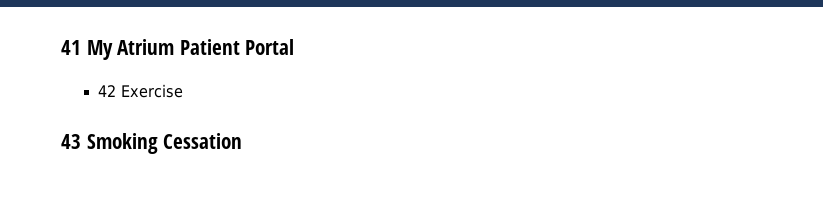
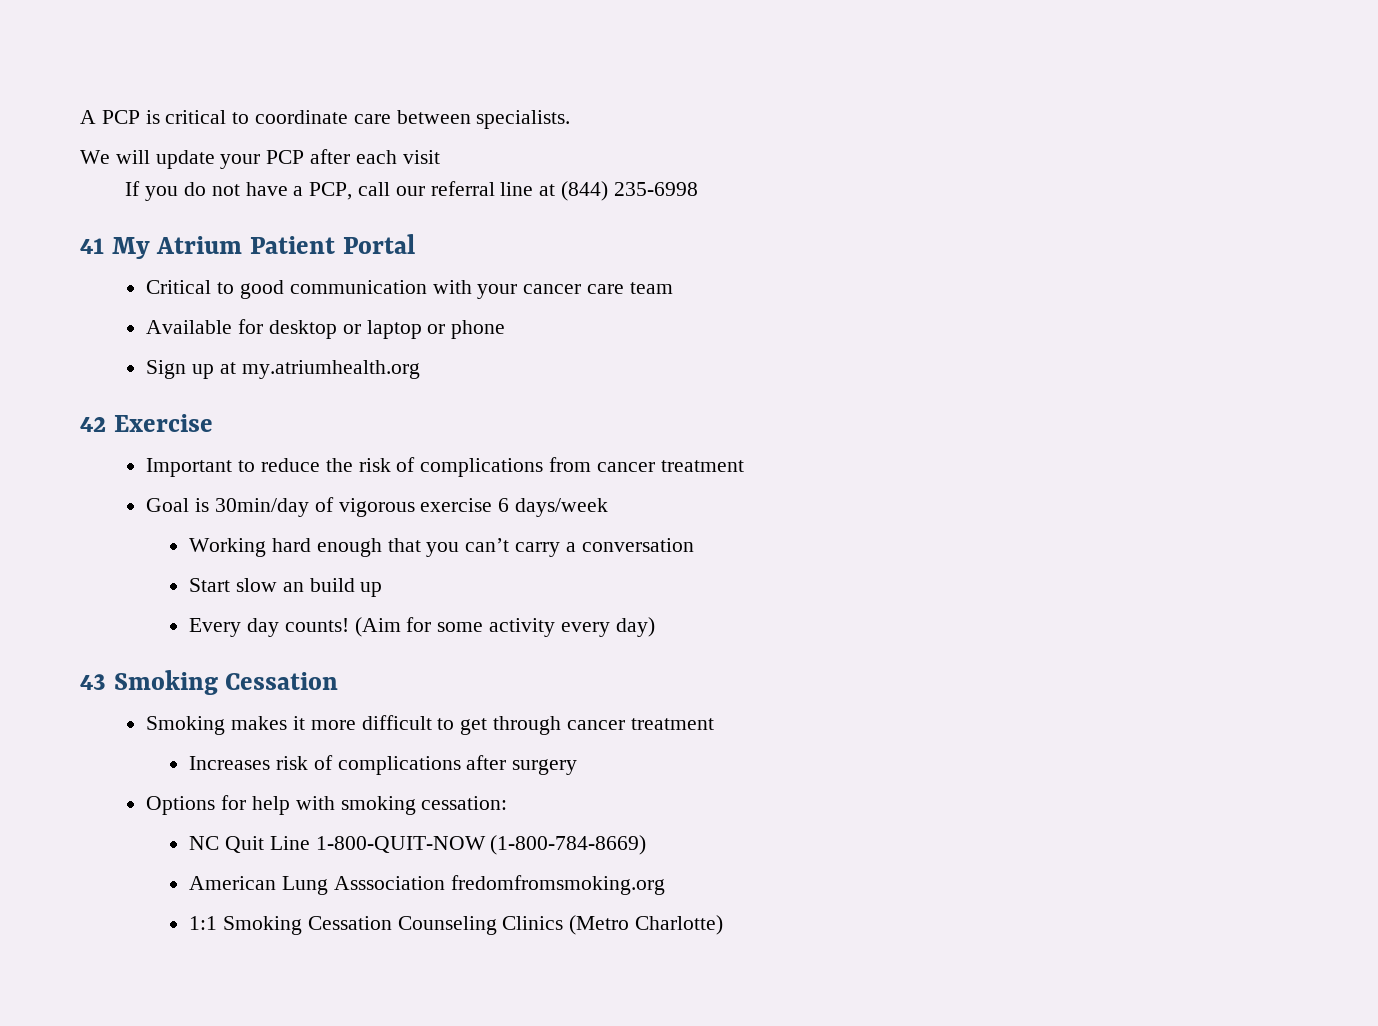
+ A PCP is critical to coordinate care between specialists.
+ We will update your PCP after each visit
+ If you do not have a PCP, call our referral line at (844) 235-6998
+ Critical to good communication with your cancer care team
+ Available for desktop or laptop or phone
+ Sign up at my.atriumhealth.org
  42 Exercise
+ Important to reduce the risk of complications from cancer treatment
+ Goal is 30min/day of vigorous exercise 6 days/week
+ Working hard enough that you can’t carry a conversation
+ Start slow an build up
+ Every day counts! (Aim for some activity every day)
  43 Smoking Cessation
+ Smoking makes it more difficult to get through cancer treatment
+ Increases risk of complications after surgery
+ Options for help with smoking cessation:
+ NC Quit Line 1-800-QUIT-NOW (1-800-784-8669)
+ American Lung Asssociation fredomfromsmoking.org
+ 1:1 Smoking Cessation Counseling Clinics (Metro Charlotte)

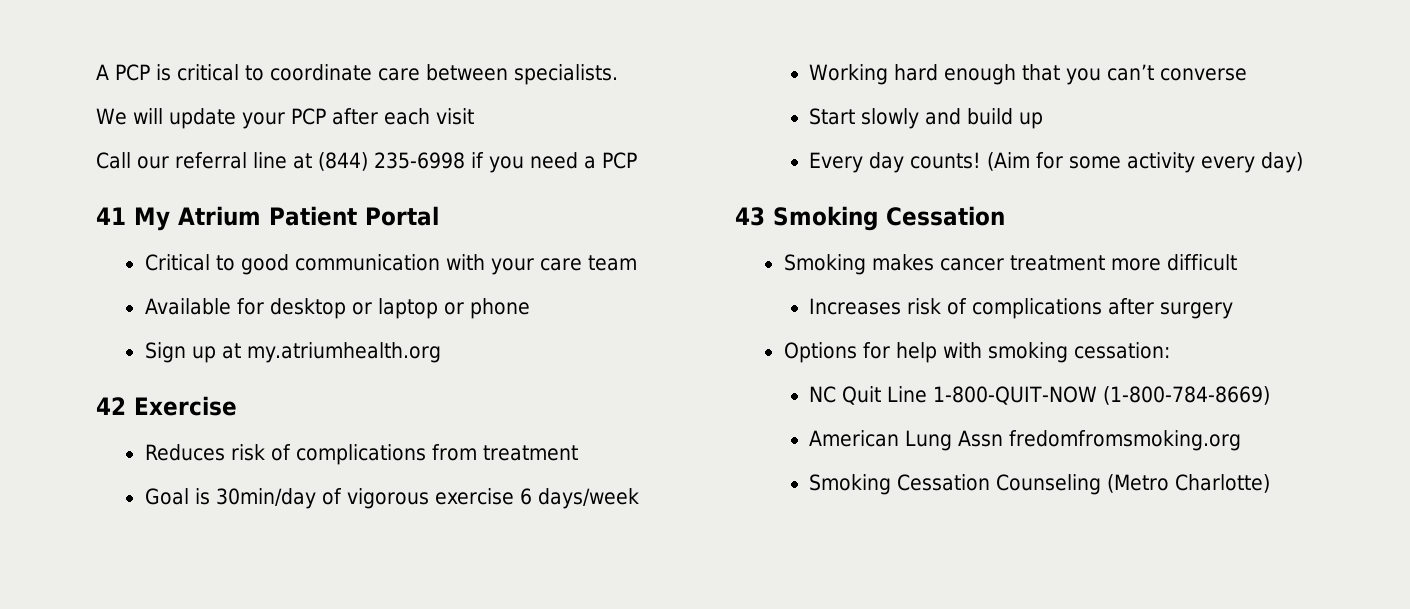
- If you do not have a PCP, call our referral line at (844) 235-6998
+ Call our referral line at (844) 235-6998 if you need a PCP
- Critical to good communication with your cancer care team
+ Critical to good communication with your care team
- Important to reduce the risk of complications from cancer treatment
+ Reduces risk of complications from treatment
- Working hard enough that you can’t carry a conversation
+ Working hard enough that you can’t converse
- Start slow an build up
+ Start slowly and build up
- Smoking makes it more difficult to get through cancer treatment
+ Smoking makes cancer treatment more difficult
- American Lung Asssociation fredomfromsmoking.org
+ American Lung Assn fredomfromsmoking.org
- 1:1 Smoking Cessation Counseling Clinics (Metro Charlotte)
+ Smoking Cessation Counseling (Metro Charlotte)

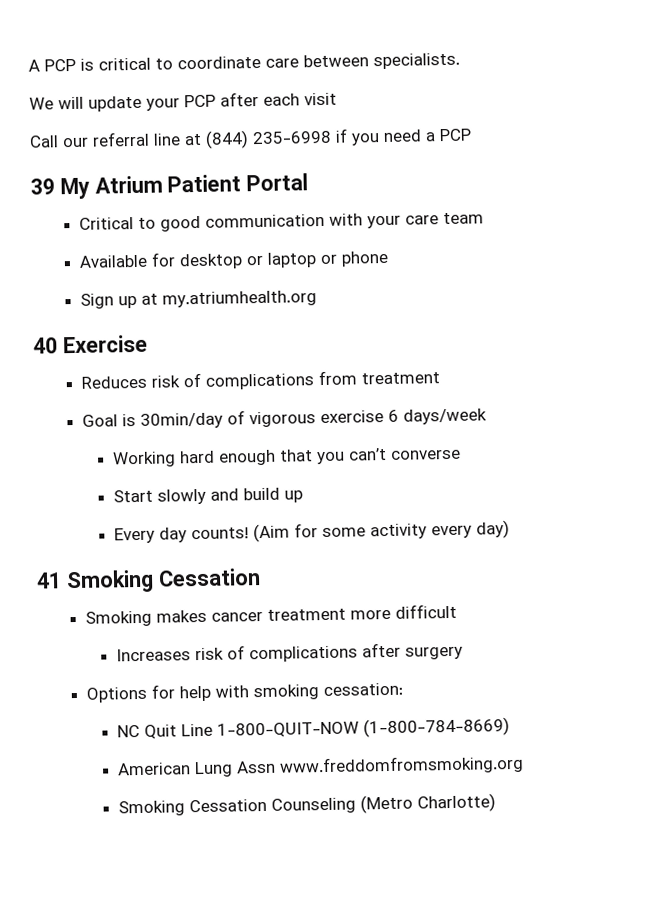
- 41 My Atrium Patient Portal
+ 39 My Atrium Patient Portal
- 42 Exercise
+ 40 Exercise
- 43 Smoking Cessation
+ 41 Smoking Cessation
- American Lung Assn fredomfromsmoking.org
+ American Lung Assn www.freddomfromsmoking.org

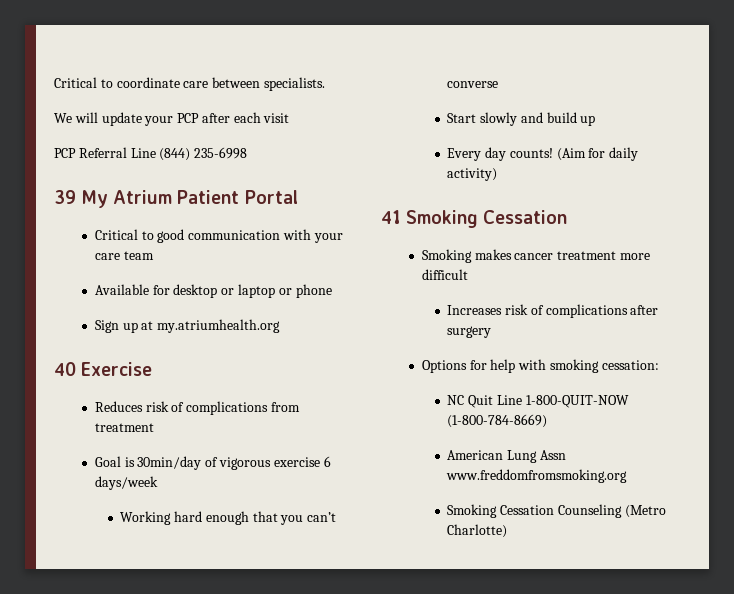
- A PCP is critical to coordinate care between specialists.
+ Critical to coordinate care between specialists.
- Call our referral line at (844) 235-6998 if you need a PCP
+ PCP Referral Line (844) 235-6998
- (Aim for some activity every day)
+ (Aim for daily activity)

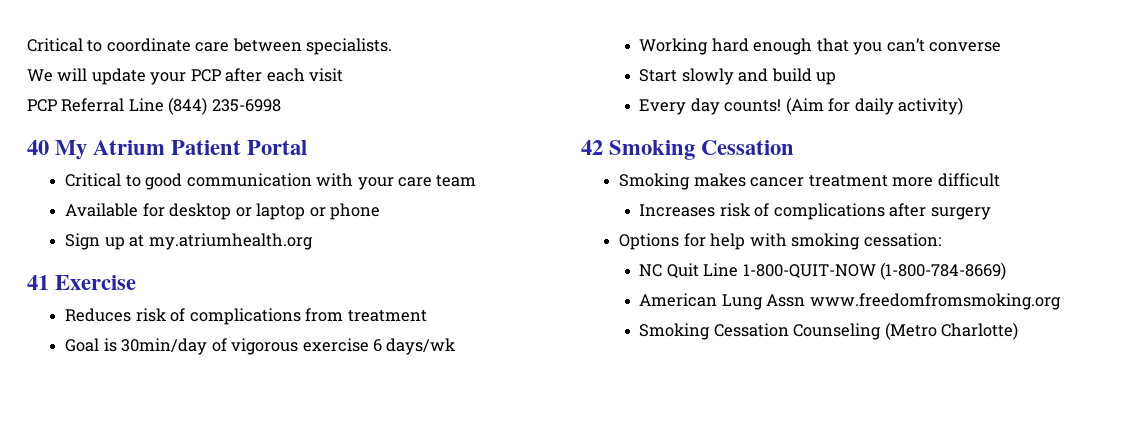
- 39 My Atrium Patient Portal
+ 40 My Atrium Patient Portal
- 40 Exercise
+ 41 Exercise
- Goal is 30min/day of vigorous exercise 6 days/week
+ Goal is 30min/day of vigorous exercise 6 days/wk
- 41 Smoking Cessation
+ 42 Smoking Cessation
- American Lung Assn www.freddomfromsmoking.org
+ American Lung Assn www.freedomfromsmoking.org

